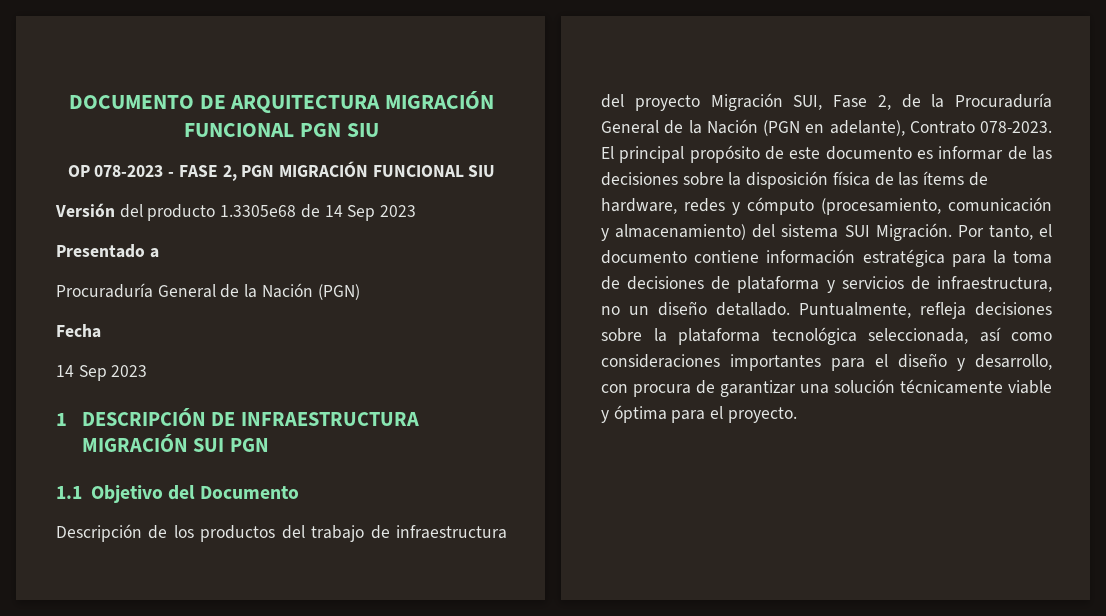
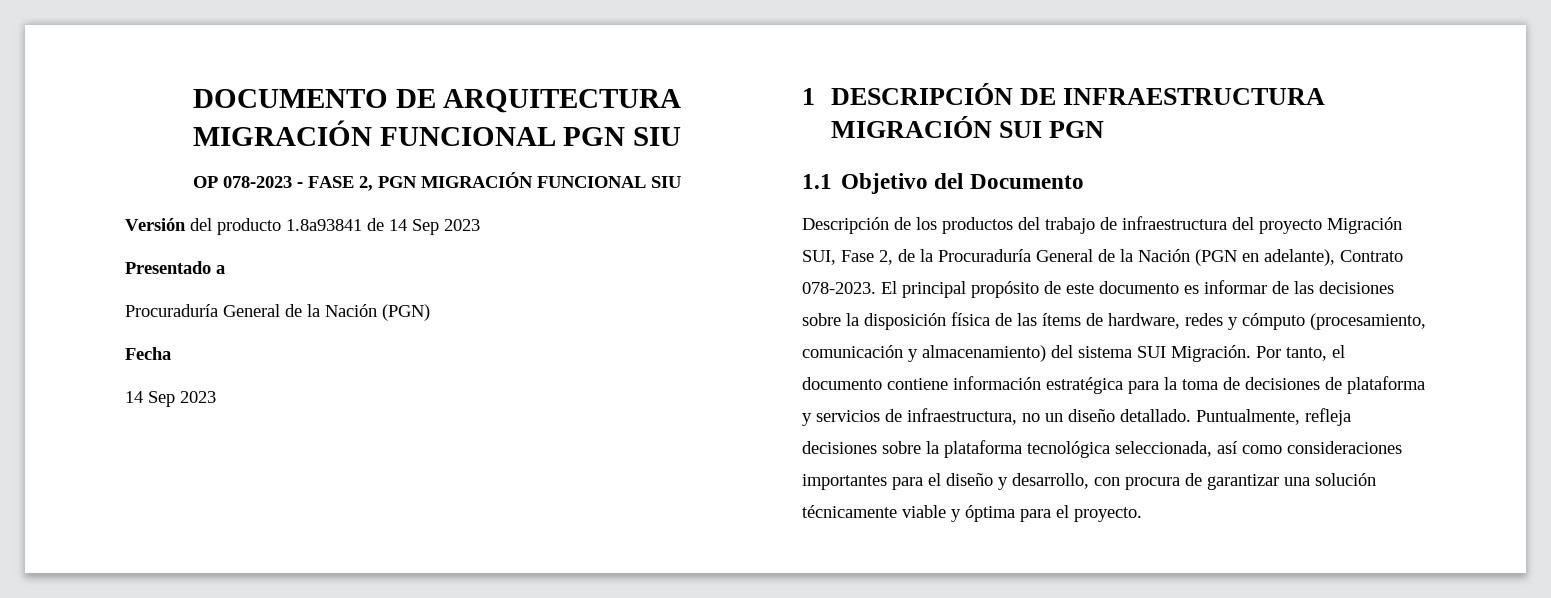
- Versión del producto 1.3305e68 de 14 Sep 2023
+ Versión del producto 1.8a93841 de 14 Sep 2023

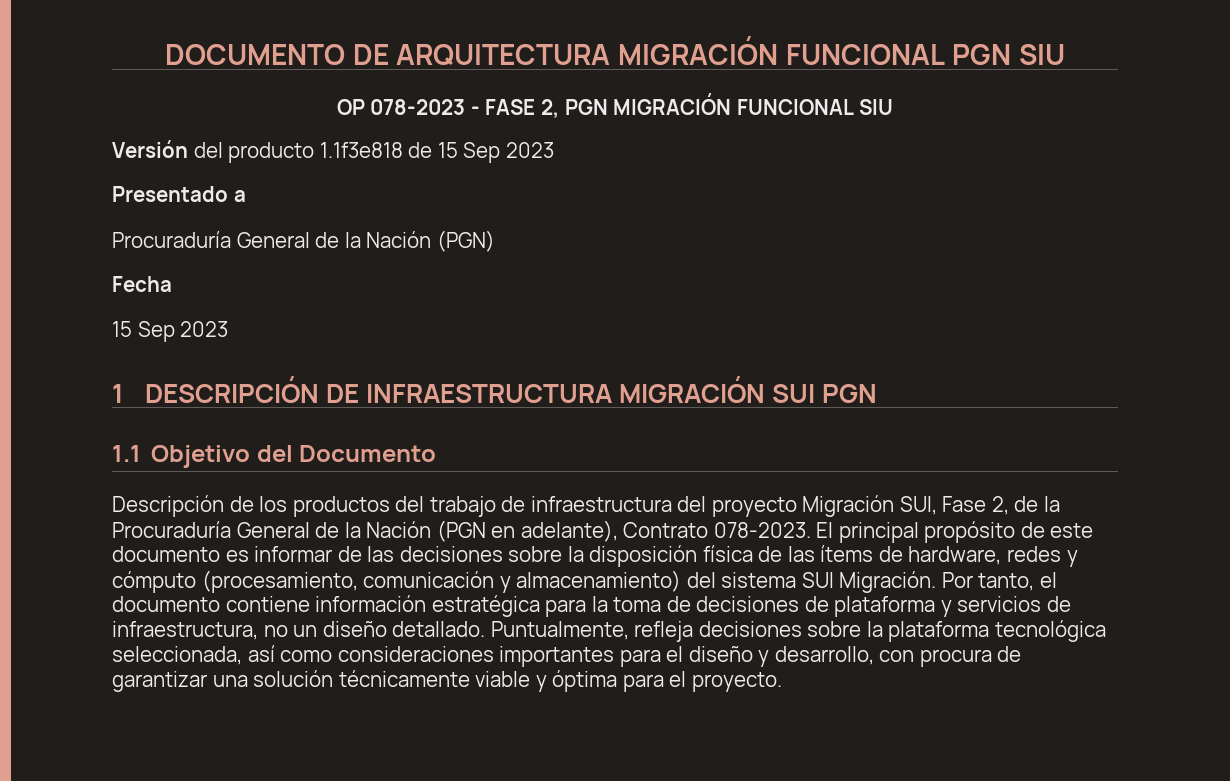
- Versión del producto 1.8a93841 de 14 Sep 2023
+ Versión del producto 1.1f3e818 de 15 Sep 2023
  Fecha
- 14 Sep 2023
+ 15 Sep 2023

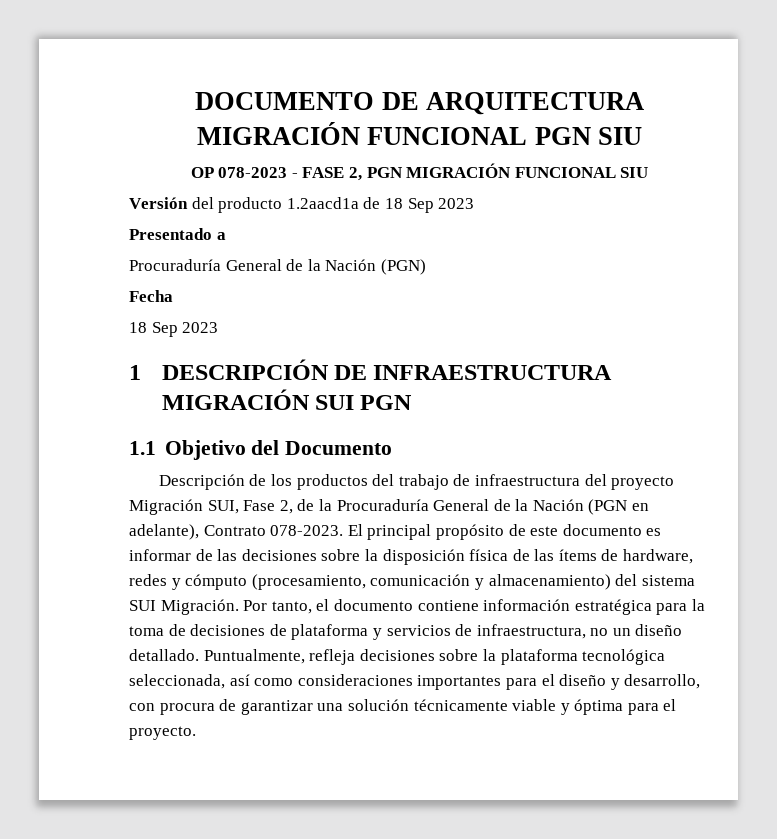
- Versión del producto 1.1f3e818 de 15 Sep 2023
+ Versión del producto 1.2aacd1a de 18 Sep 2023
  Fecha
- 15 Sep 2023
+ 18 Sep 2023

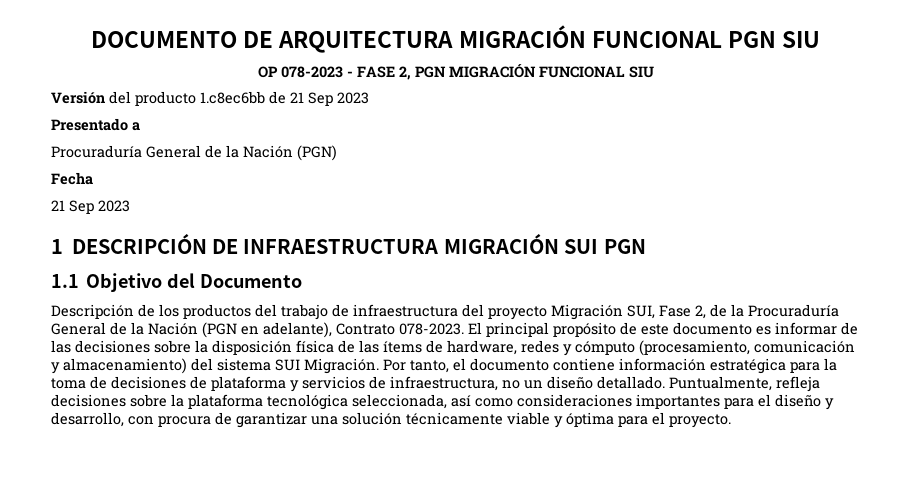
- Versión del producto 1.2aacd1a de 18 Sep 2023
+ Versión del producto 1.c8ec6bb de 21 Sep 2023
  Fecha
- 18 Sep 2023
+ 21 Sep 2023

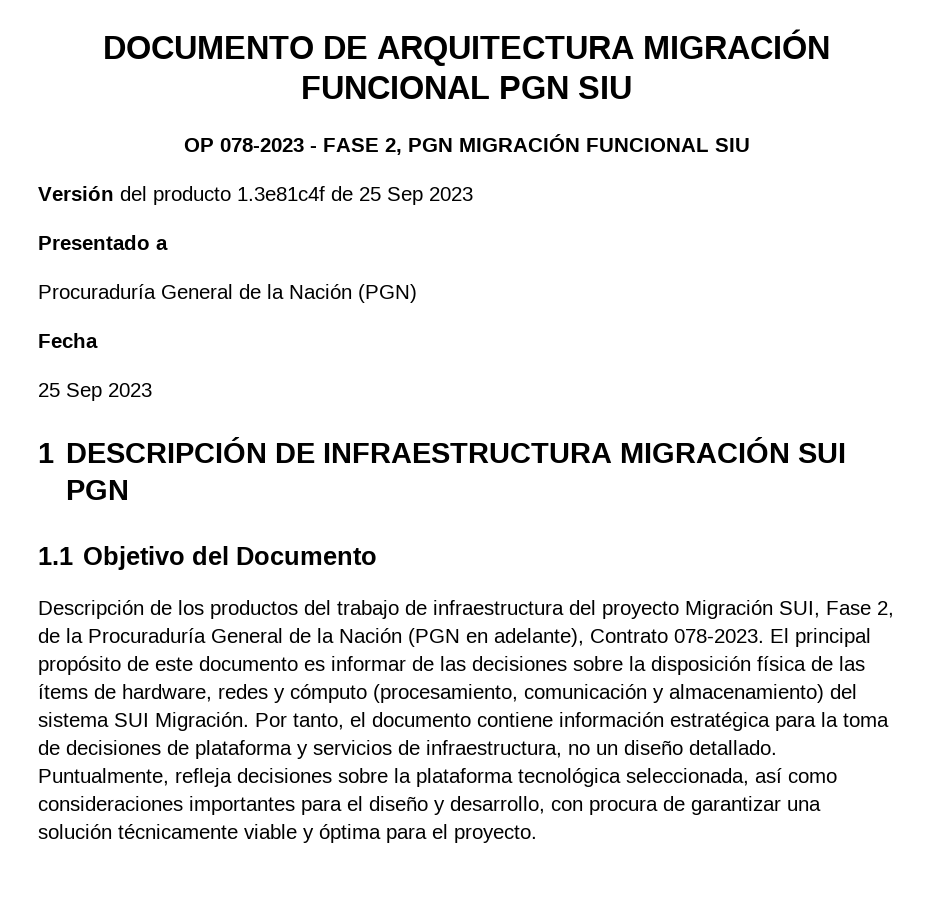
- Versión del producto 1.c8ec6bb de 21 Sep 2023
+ Versión del producto 1.3e81c4f de 25 Sep 2023
  Fecha
- 21 Sep 2023
+ 25 Sep 2023

